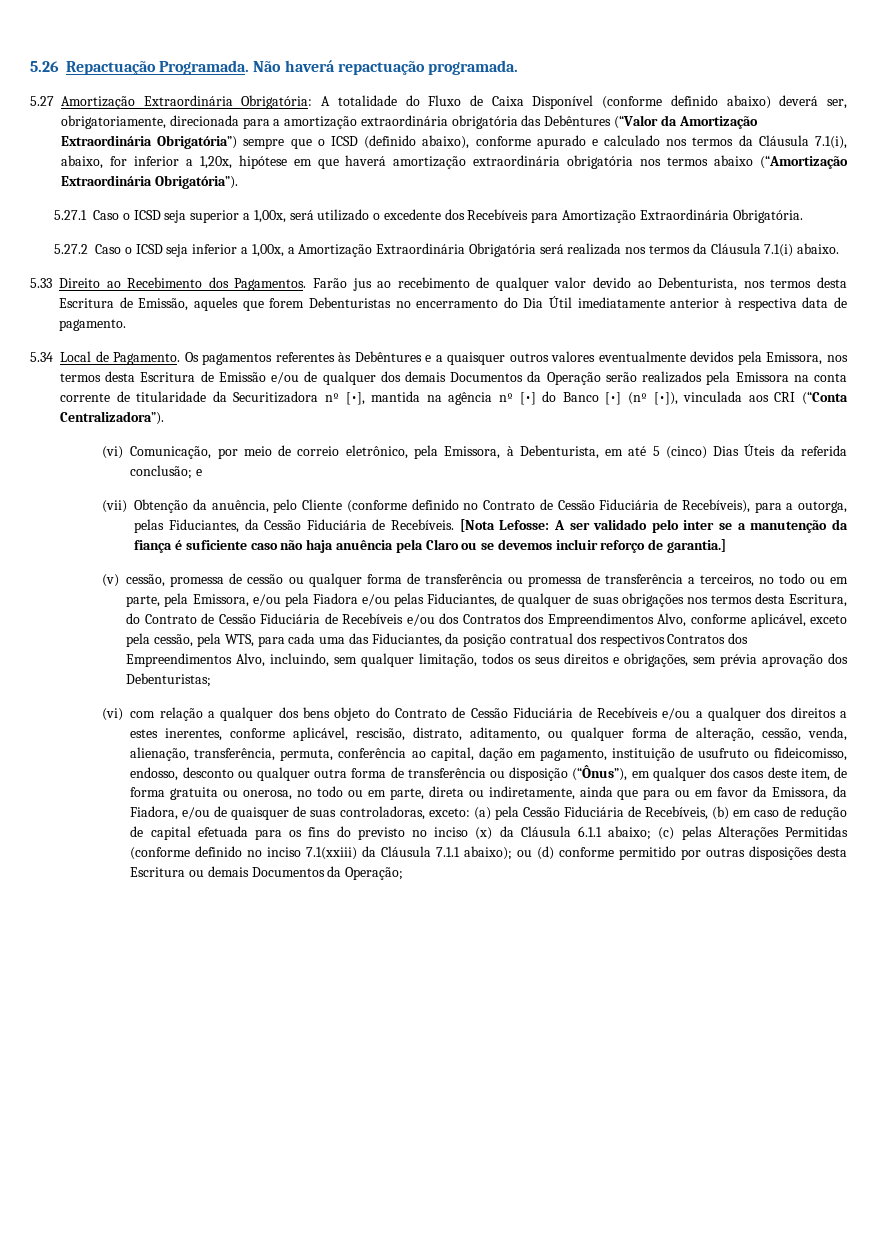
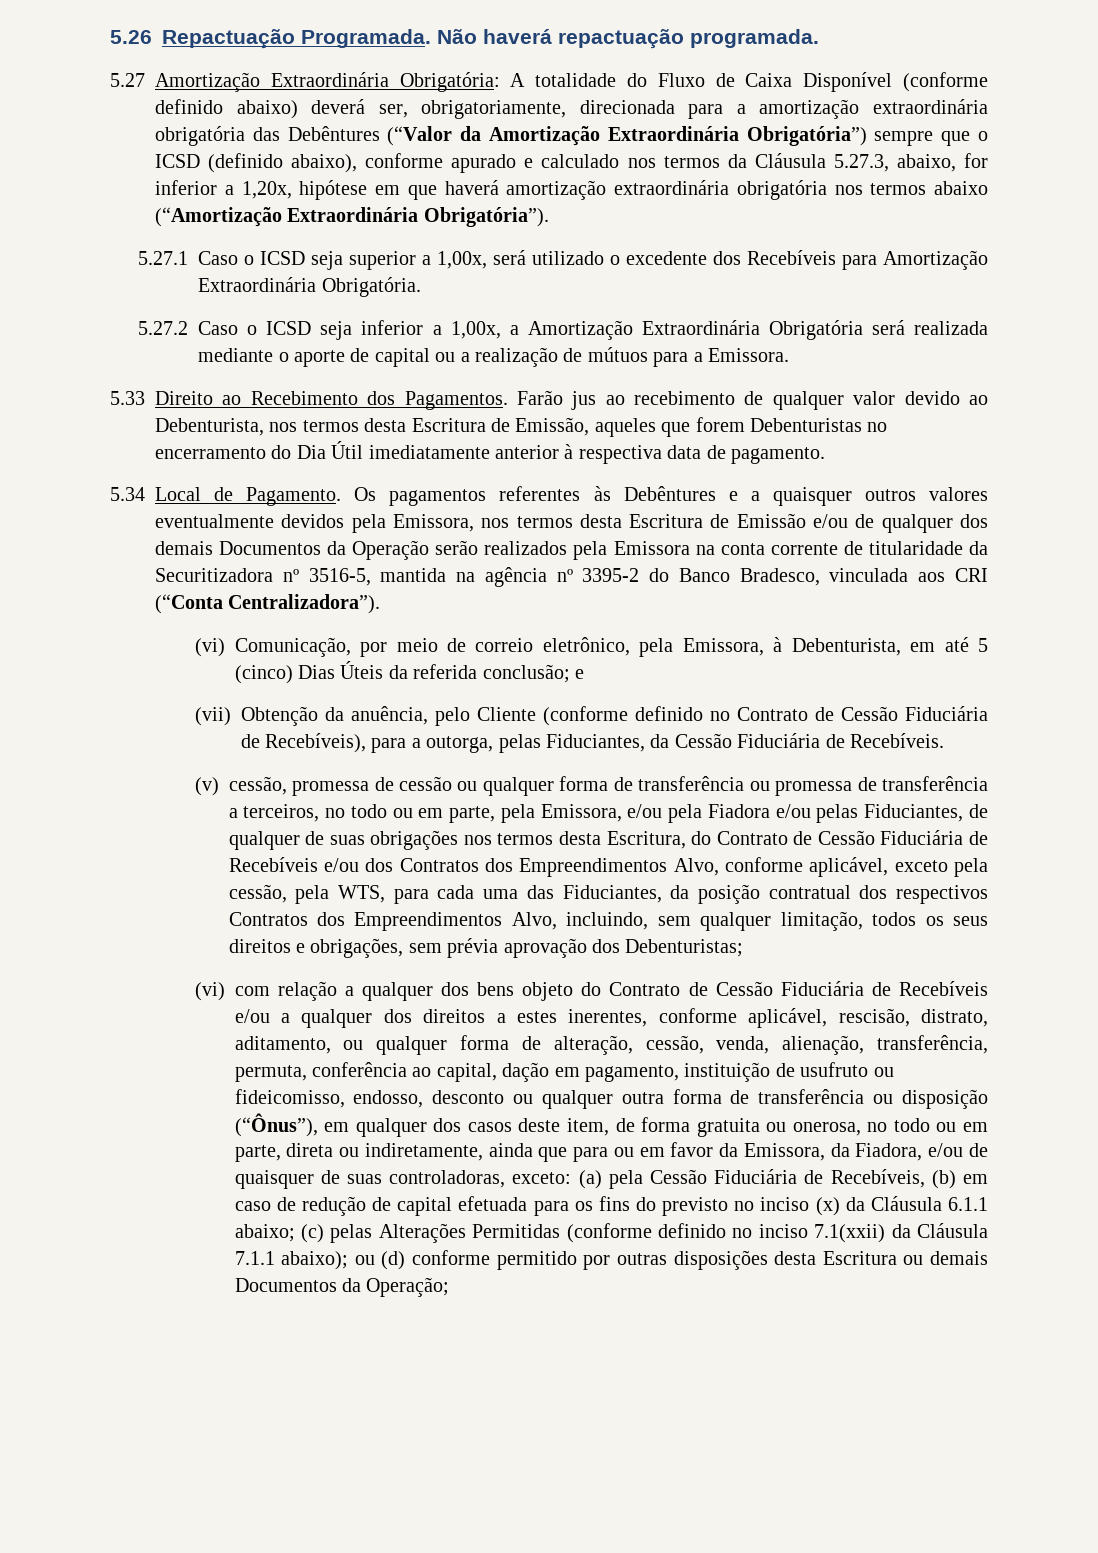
- A totalidade do Fluxo de Caixa Disponível (conforme definido abaixo) deverá ser, obrigatoriamente, direcionada para a amortização extraordinária obrigatória das Debêntures (“Valor da Amortização Extraordinária Obrigatória”) sempre que o ICSD (definido abaixo), conforme apurado e calculado nos termos da Cláusula 7.1(i), abaixo, for inferior a 1,20x, hipótese em que haverá amortização extraordinária obrigatória nos termos abaixo (“Amortização Extraordinária Obrigatória”).
+ A totalidade do Fluxo de Caixa Disponível (conforme definido abaixo) deverá ser, obrigatoriamente, direcionada para a amortização extraordinária obrigatória das Debêntures (“Valor da Amortização Extraordinária Obrigatória”) sempre que o ICSD (definido abaixo), conforme apurado e calculado nos termos da Cláusula 5.27.3, abaixo, for inferior a 1,20x, hipótese em que haverá amortização extraordinária obrigatória nos termos abaixo (“Amortização Extraordinária Obrigatória”).
- 5.27.2 Caso o ICSD seja inferior a 1,00x, a Amortização Extraordinária Obrigatória será realizada nos termos da Cláusula 7.1(i) abaixo.
+ 5.27.2 Caso o ICSD seja inferior a 1,00x, a Amortização Extraordinária Obrigatória será realizada mediante o aporte de capital ou a realização de mútuos para a Emissora.
- Os pagamentos referentes às Debêntures e a quaisquer outros valores eventualmente devidos pela Emissora, nos termos desta Escritura de Emissão e/ou de qualquer dos demais Documentos da Operação serão realizados pela Emissora na conta corrente de titularidade da Securitizadora nº [•], mantida na agência nº [•] do Banco [•] (nº [•]), vinculada aos CRI (“Conta Centralizadora”).
+ Os pagamentos referentes às Debêntures e a quaisquer outros valores eventualmente devidos pela Emissora, nos termos desta Escritura de Emissão e/ou de qualquer dos demais Documentos da Operação serão realizados pela Emissora na conta corrente de titularidade da Securitizadora nº 3516-5, mantida na agência nº 3395-2 do Banco Bradesco, vinculada aos CRI (“Conta Centralizadora”).
- [Nota Lefosse: A ser validado pelo inter se a manutenção da fiança é suficiente caso não haja anuência pela Claro ou se devemos incluir reforço de garantia.]
- (c) pelas Alterações Permitidas (conforme definido no inciso 7.1(xxiii) da Cláusula 7.1.1 abaixo);
+ (c) pelas Alterações Permitidas (conforme definido no inciso 7.1(xxii) da Cláusula 7.1.1 abaixo);

